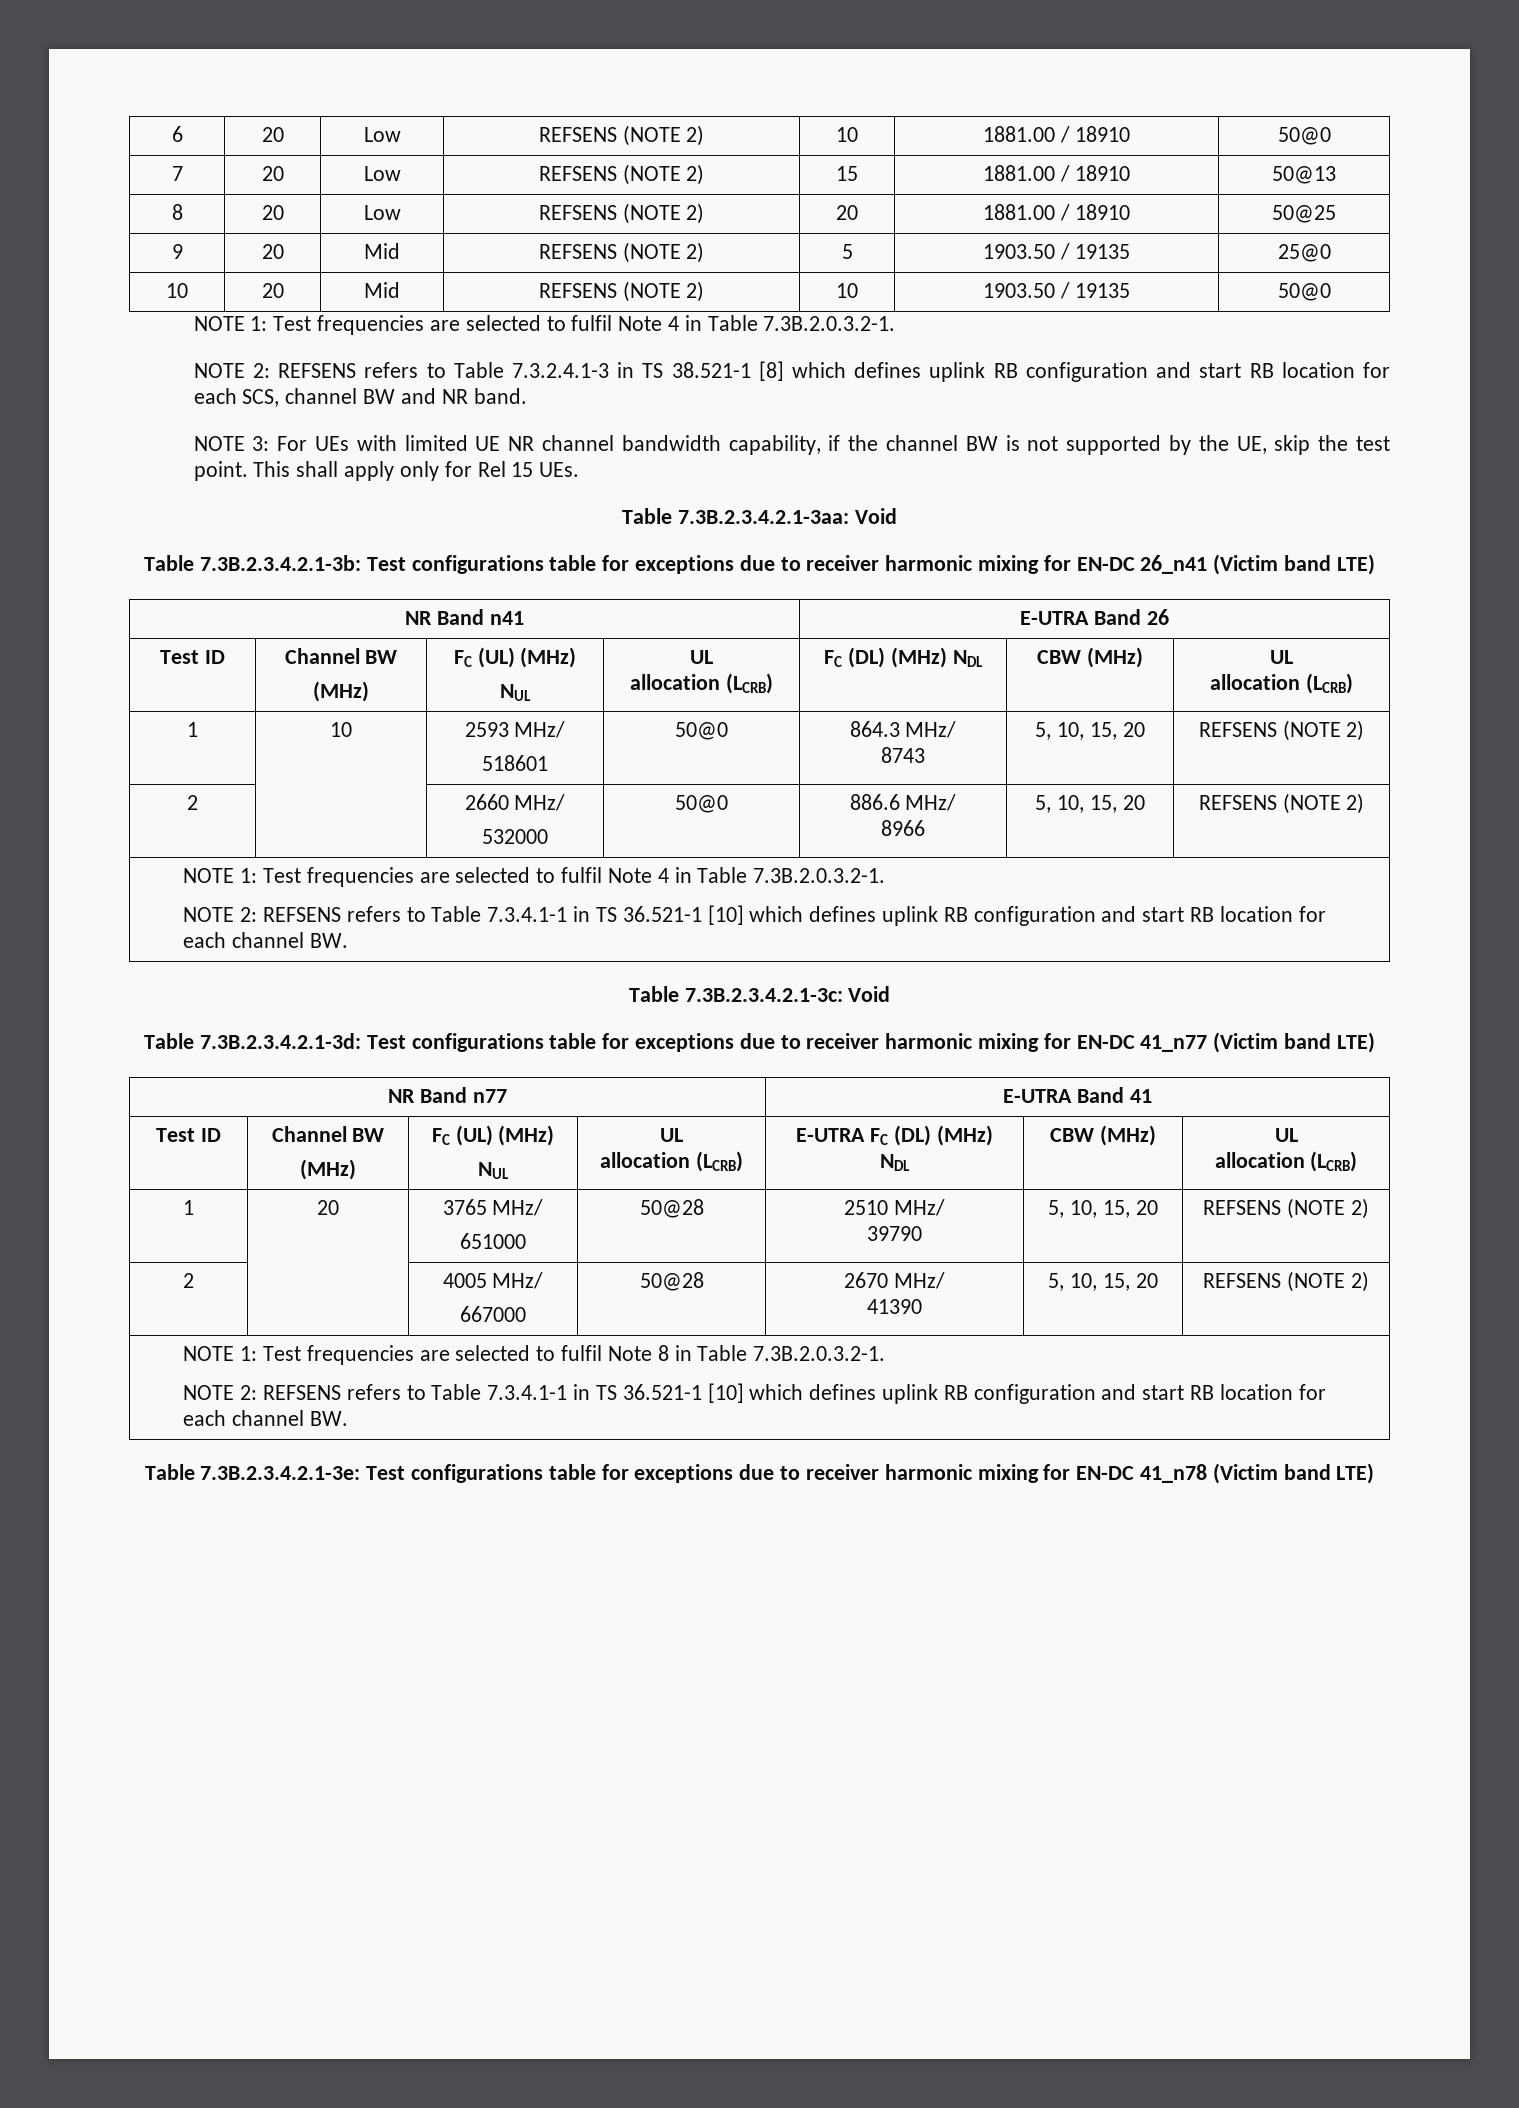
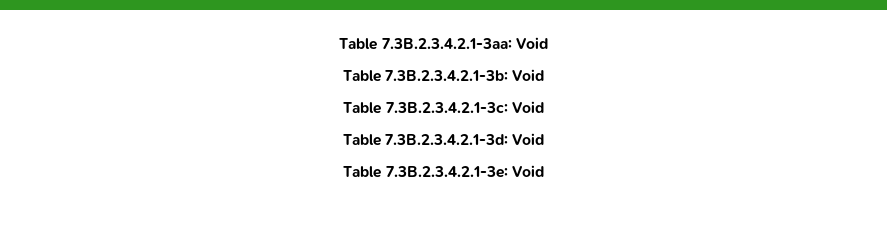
- 6 | 20 | Low | REFSENS (NOTE 2) | 10 | 1881.00 / 18910 | 50@0
- 7 | 20 | Low | REFSENS (NOTE 2) | 15 | 1881.00 / 18910 | 50@13
- 8 | 20 | Low | REFSENS (NOTE 2) | 20 | 1881.00 / 18910 | 50@25
- 9 | 20 | Mid | REFSENS (NOTE 2) | 5 | 1903.50 / 19135 | 25@0
- 10 | 20 | Mid | REFSENS (NOTE 2) | 10 | 1903.50 / 19135 | 50@0
- NOTE 1: Test frequencies are selected to fulfil Note 4 in Table 7.3B.2.0.3.2-1.
- NOTE 2: REFSENS refers to Table 7.3.2.4.1-3 in TS 38.521-1 [8] which defines uplink RB configuration and start RB location for each SCS, channel BW and NR band.
- NOTE 3: For UEs with limited UE NR channel bandwidth capability, if the channel BW is not supported by the UE, skip the test point. This shall apply only for Rel 15 UEs.
- Table 7.3B.2.3.4.2.1-3b: Test configurations table for exceptions due to receiver harmonic mixing for EN-DC 26_n41 (Victim band LTE)
- NR Band n41 | E-UTRA Band 26
- Test ID | Channel BW
- (MHz) | FC (UL) (MHz)
- NUL | UL
- allocation (LCRB) | FC (DL) (MHz) NDL | CBW (MHz) | UL
- allocation (LCRB)
- 1 | 10 | 2593 MHz/
- 518601 | 50@0 | 864.3 MHz/
- 8743 | 5, 10, 15, 20 | REFSENS (NOTE 2)
- 2 | | 2660 MHz/
- 532000 | 50@0 | 886.6 MHz/
- 8966 | 5, 10, 15, 20 | REFSENS (NOTE 2)
- NOTE 1: Test frequencies are selected to fulfil Note 4 in Table 7.3B.2.0.3.2-1.
- NOTE 2: REFSENS refers to Table 7.3.4.1-1 in TS 36.521-1 [10] which defines uplink RB configuration and start RB location for each channel BW.
+ Table 7.3B.2.3.4.2.1-3b: Void
- Table 7.3B.2.3.4.2.1-3d: Test configurations table for exceptions due to receiver harmonic mixing for EN-DC 41_n77 (Victim band LTE)
- NR Band n77 | E-UTRA Band 41
- Test ID | Channel BW
- (MHz) | FC (UL) (MHz)
- NUL | UL
- allocation (LCRB) | E-UTRA FC (DL) (MHz) NDL | CBW (MHz) | UL
- allocation (LCRB)
- 1 | 20 | 3765 MHz/
- 651000 | 50@28 | 2510 MHz/
- 39790 | 5, 10, 15, 20 | REFSENS (NOTE 2)
- 2 | | 4005 MHz/
- 667000 | 50@28 | 2670 MHz/
- 41390 | 5, 10, 15, 20 | REFSENS (NOTE 2)
- NOTE 1: Test frequencies are selected to fulfil Note 8 in Table 7.3B.2.0.3.2-1.
- NOTE 2: REFSENS refers to Table 7.3.4.1-1 in TS 36.521-1 [10] which defines uplink RB configuration and start RB location for each channel BW.
- Table 7.3B.2.3.4.2.1-3e: Test configurations table for exceptions due to receiver harmonic mixing for EN-DC 41_n78 (Victim band LTE)
+ Table 7.3B.2.3.4.2.1-3d: Void
+ Table 7.3B.2.3.4.2.1-3e: Void

